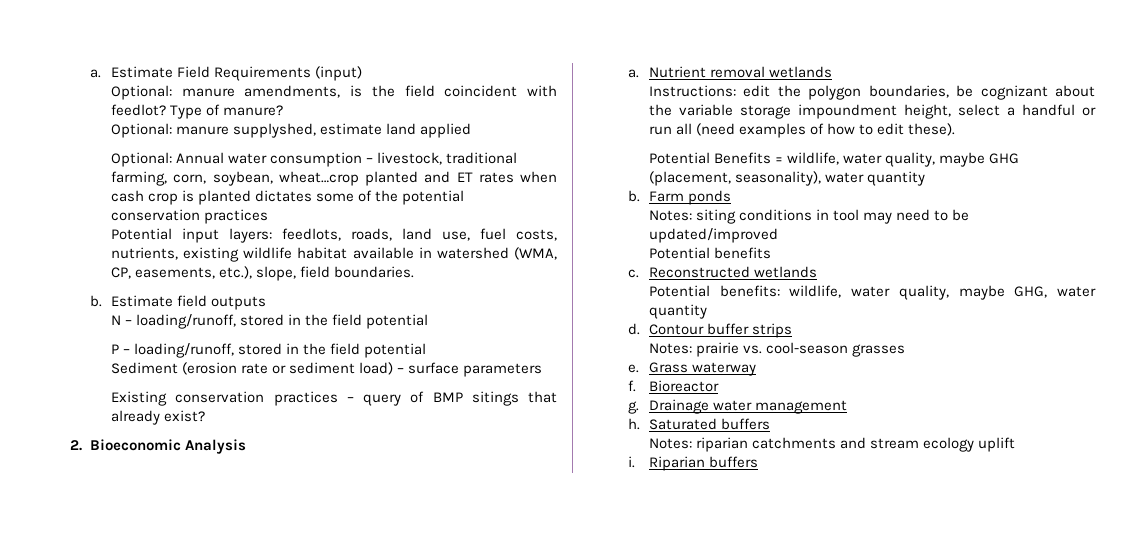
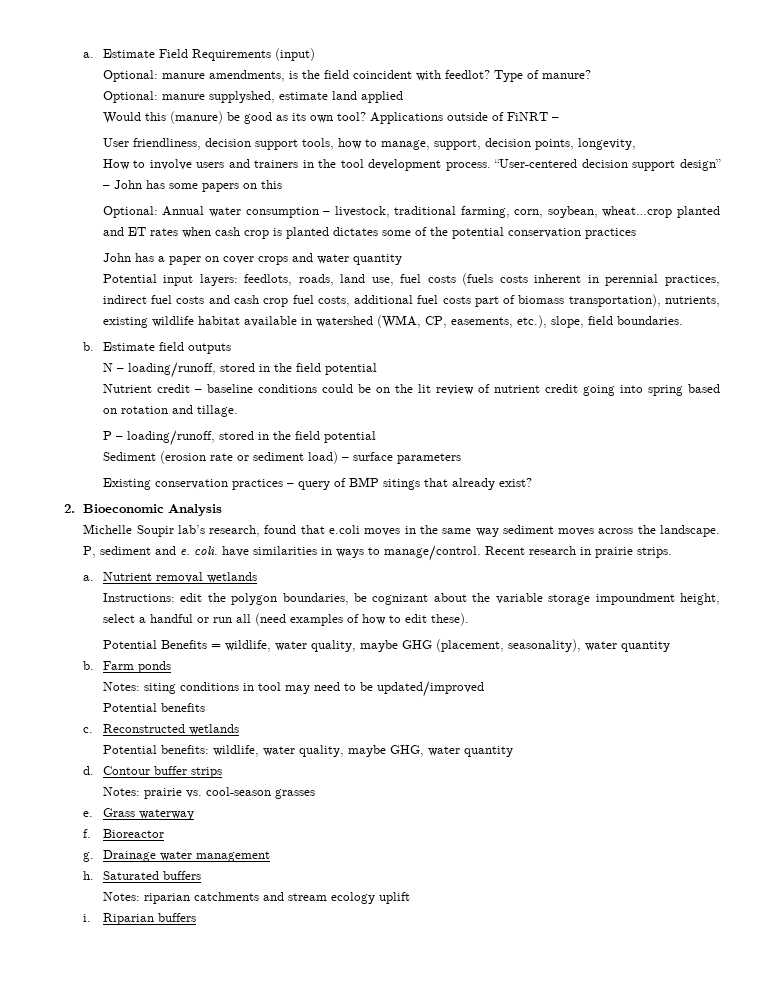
+ Would this (manure) be good as its own tool? Applications outside of FiNRT –
+ User friendliness, decision support tools, how to manage, support, decision points, longevity,
+ How to involve users and trainers in the tool development process. “User-centered decision support design” – John has some papers on this
+ John has a paper on cover crops and water quantity
- Potential input layers: feedlots, roads, land use, fuel costs, nutrients, existing wildlife habitat available in watershed (WMA, CP, easements, etc.), slope, field boundaries.
+ Potential input layers: feedlots, roads, land use, fuel costs (fuels costs inherent in perennial practices, indirect fuel costs and cash crop fuel costs, additional fuel costs part of biomass transportation), nutrients, existing wildlife habitat available in watershed (WMA, CP, easements, etc.), slope, field boundaries.
+ Nutrient credit – baseline conditions could be on the lit review of nutrient credit going into spring based on rotation and tillage.
+ Michelle Soupir lab’s research, found that e.coli moves in the same way sediment moves across the landscape. P, sediment and e. coli. have similarities in ways to manage/control. Recent research in prairie strips.

